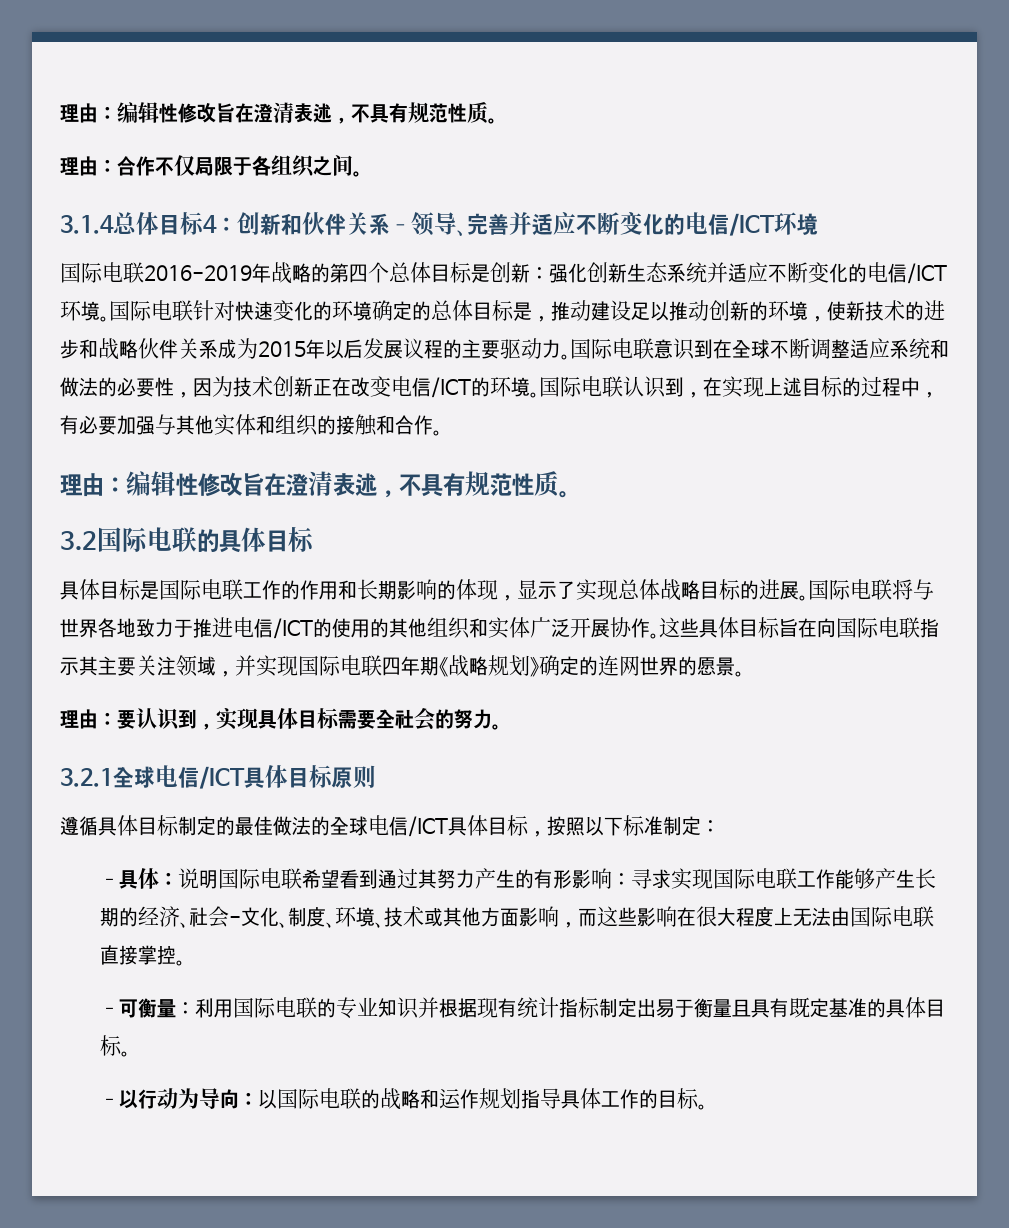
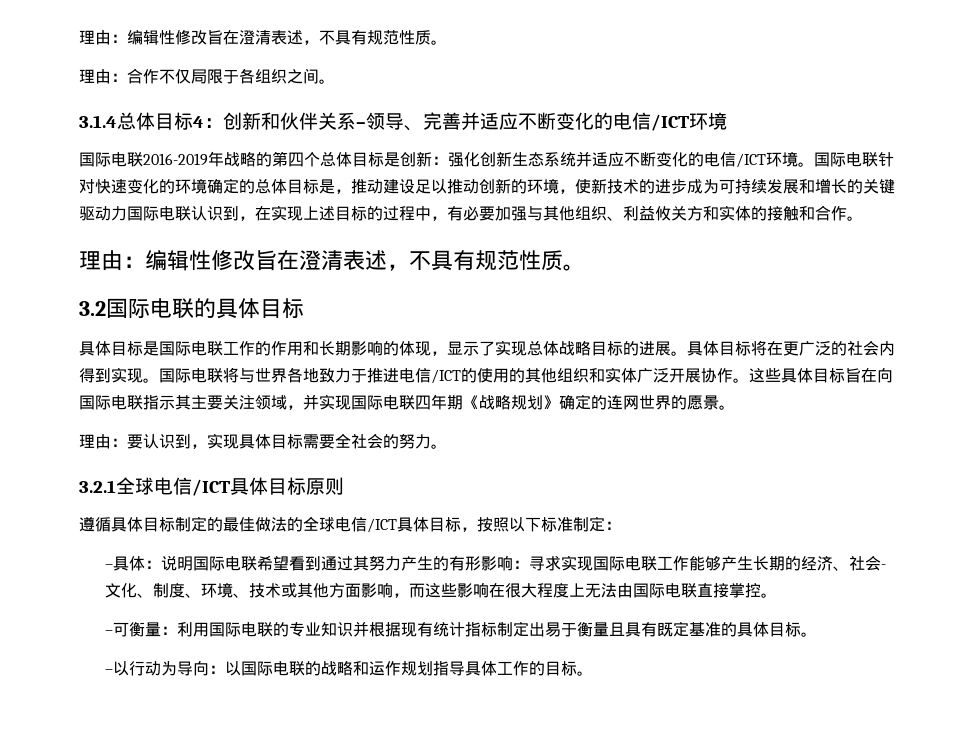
- 国际电联针对快速变化的环境确定的总体目标是，推动建设足以推动创新的环境，使新技术的进步和战略伙伴关系成为2015年以后发展议程的主要驱动力。国际电联意识到在全球不断调整适应系统和做法的必要性，因为技术创新正在改变电信/ICT的环境。国际电联认识到，在实现上述目标的过程中，有必要加强与其他实体和组织的接触和合作。
+ 国际电联针对快速变化的环境确定的总体目标是，推动建设足以推动创新的环境，使新技术的进步成为可持续发展和增长的关键驱动力国际电联认识到，在实现上述目标的过程中，有必要加强与其他组织、利益攸关方和实体的接触和合作。
+ 具体目标将在更广泛的社会内得到实现。

